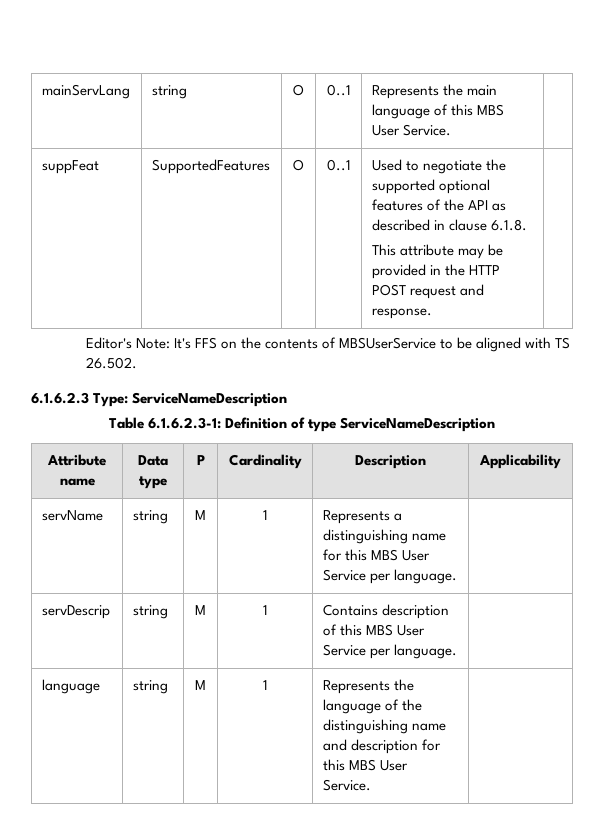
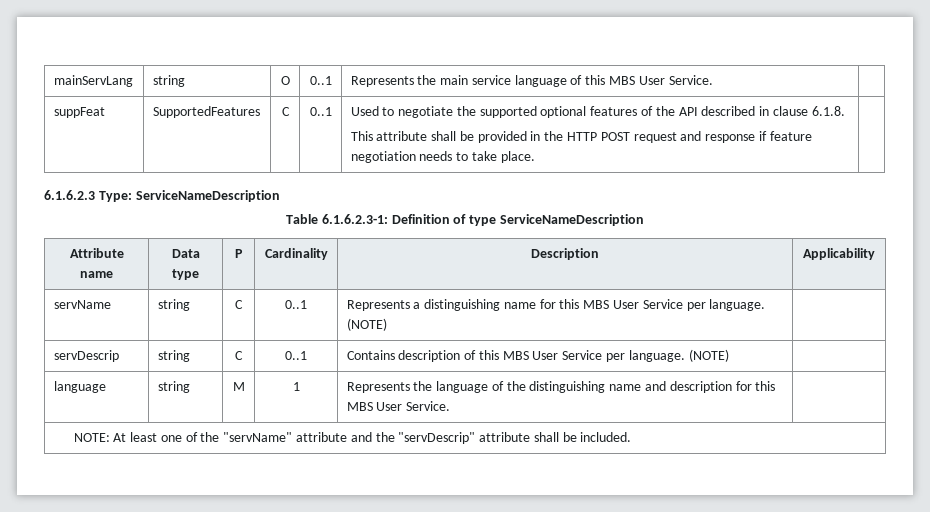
- mainServLang | string | O | 0..1 | Represents the main language of this MBS User Service. |
+ mainServLang | string | O | 0..1 | Represents the main service language of this MBS User Service. |
- suppFeat | SupportedFeatures | O | 0..1 | Used to negotiate the supported optional features of the API as described in clause 6.1.8.
- This attribute may be provided in the HTTP POST request and response. |
- Editor's Note: It's FFS on the contents of MBSUserService to be aligned with TS 26.502.
+ suppFeat | SupportedFeatures | C | 0..1 | Used to negotiate the supported optional features of the API described in clause 6.1.8.
+ This attribute shall be provided in the HTTP POST request and response if feature negotiation needs to take place. |
- servName | string | M | 1 | Represents a distinguishing name for this MBS User Service per language. |
+ servName | string | C | 0..1 | Represents a distinguishing name for this MBS User Service per language. (NOTE) |
- servDescrip | string | M | 1 | Contains description of this MBS User Service per language. |
+ servDescrip | string | C | 0..1 | Contains description of this MBS User Service per language. (NOTE) |
+ NOTE: At least one of the "servName" attribute and the "servDescrip" attribute shall be included.

